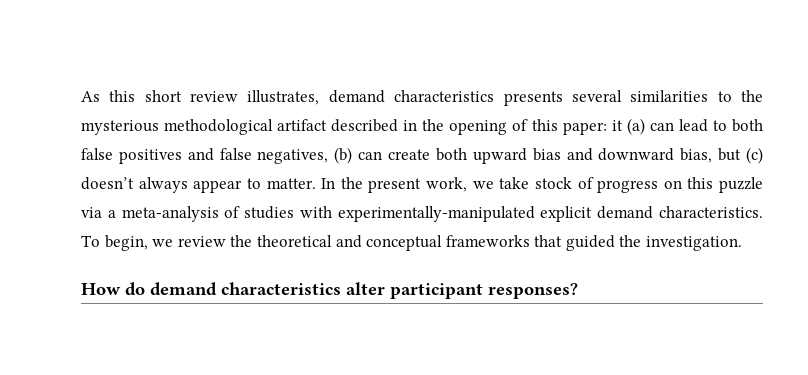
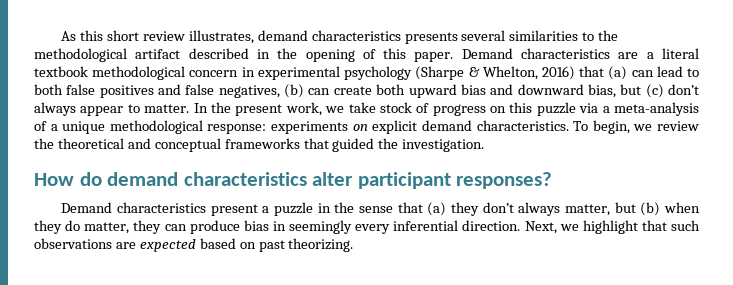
- As this short review illustrates, demand characteristics presents several similarities to the mysterious methodological artifact described in the opening of this paper: it (a) can lead to both false positives and false negatives, (b) can create both upward bias and downward bias, but (c) doesn’t always appear to matter.
+ As this short review illustrates, demand characteristics presents several similarities to the methodological artifact described in the opening of this paper. Demand characteristics are a literal textbook methodological concern in experimental psychology (Sharpe & Whelton, 2016) that (a) can lead to both false positives and false negatives, (b) can create both upward bias and downward bias, but (c) don’t always appear to matter.
- In the present work, we take stock of progress on this puzzle via a meta-analysis of studies with experimentally-manipulated explicit demand characteristics.
+ In the present work, we take stock of progress on this puzzle via a meta-analysis of a unique methodological response: experiments on explicit demand characteristics.
+ Demand characteristics present a puzzle in the sense that (a) they don’t always matter, but (b) when they do matter, they can produce bias in seemingly every inferential direction. Next, we highlight that such observations are expected based on past theorizing.

